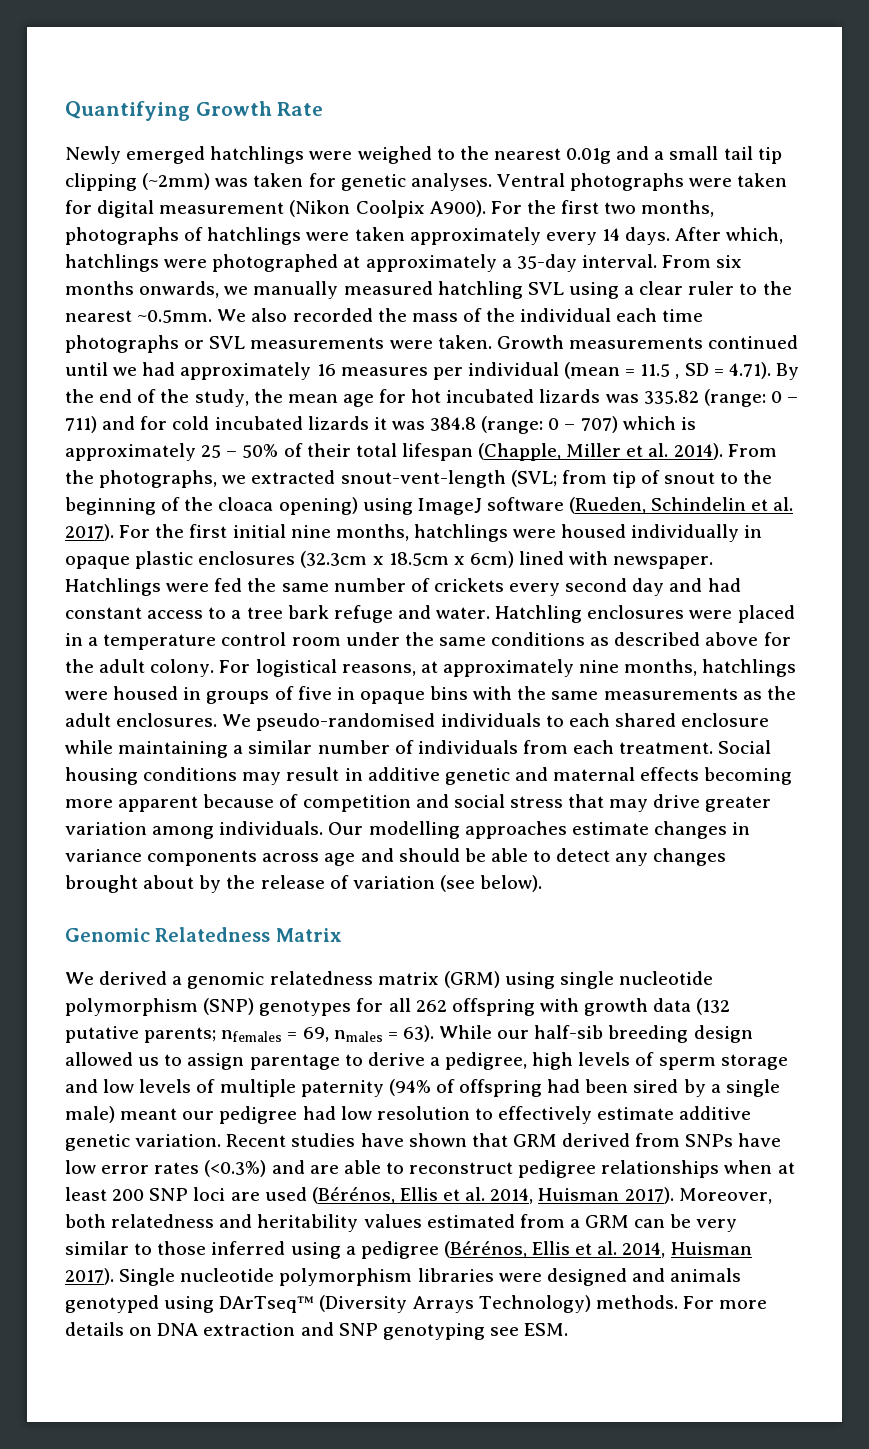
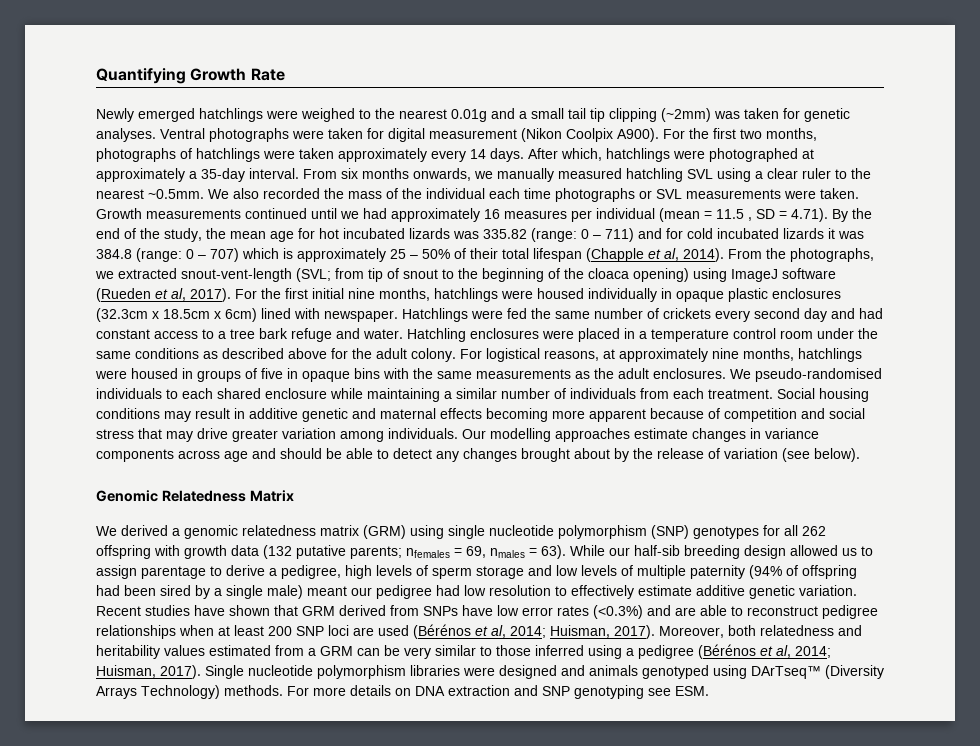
- Growth measurements continued until we had approximately 16 measures per individual (mean = 11.5 , SD = 4.71). By the end of the study, the mean age for hot incubated lizards was 335.82 (range: 0 – 711) and for cold incubated lizards it was 384.8 (range: 0 – 707) which is approximately 25 – 50% of their total lifespan (Chapple, Miller et al. 2014).
+ Growth measurements continued until we had approximately 16 measures per individual (mean = 11.5 , SD = 4.71). By the end of the study, the mean age for hot incubated lizards was 335.82 (range: 0 – 711) and for cold incubated lizards it was 384.8 (range: 0 – 707) which is approximately 25 – 50% of their total lifespan (Chapple et al, 2014).
- From the photographs, we extracted snout-vent-length (SVL; from tip of snout to the beginning of the cloaca opening) using ImageJ software (Rueden, Schindelin et al. 2017).
+ From the photographs, we extracted snout-vent-length (SVL; from tip of snout to the beginning of the cloaca opening) using ImageJ software (Rueden et al, 2017).
- Recent studies have shown that GRM derived from SNPs have low error rates (<0.3%) and are able to reconstruct pedigree relationships when at least 200 SNP loci are used (Bérénos, Ellis et al. 2014, Huisman 2017).
+ Recent studies have shown that GRM derived from SNPs have low error rates (<0.3%) and are able to reconstruct pedigree relationships when at least 200 SNP loci are used (Bérénos et al, 2014; Huisman, 2017).
- Moreover, both relatedness and heritability values estimated from a GRM can be very similar to those inferred using a pedigree (Bérénos, Ellis et al. 2014, Huisman 2017).
+ Moreover, both relatedness and heritability values estimated from a GRM can be very similar to those inferred using a pedigree (Bérénos et al, 2014; Huisman, 2017).

